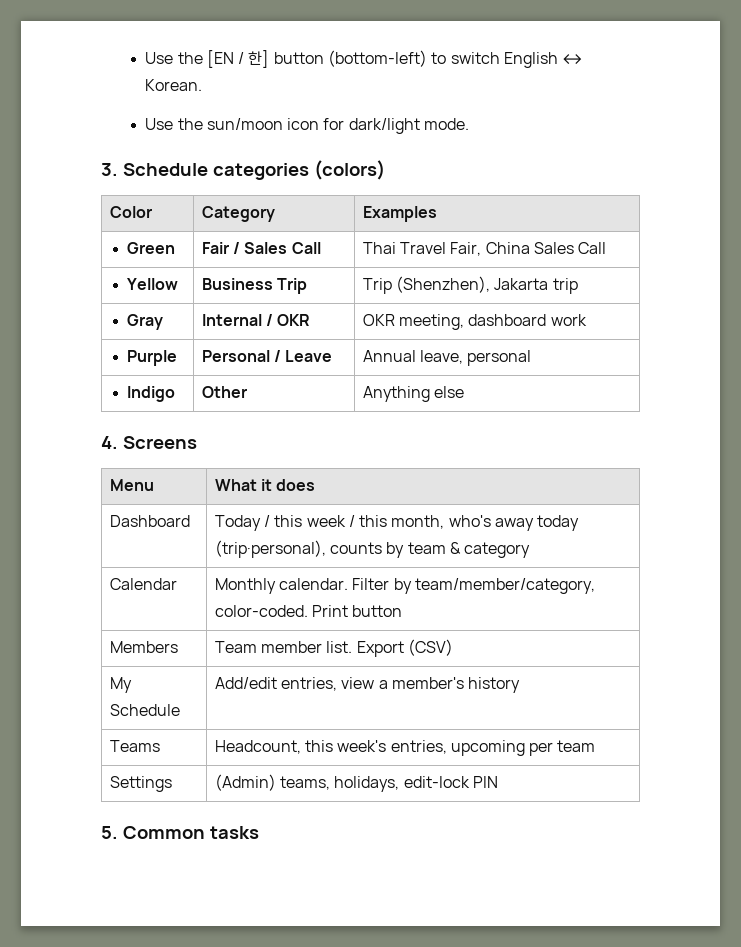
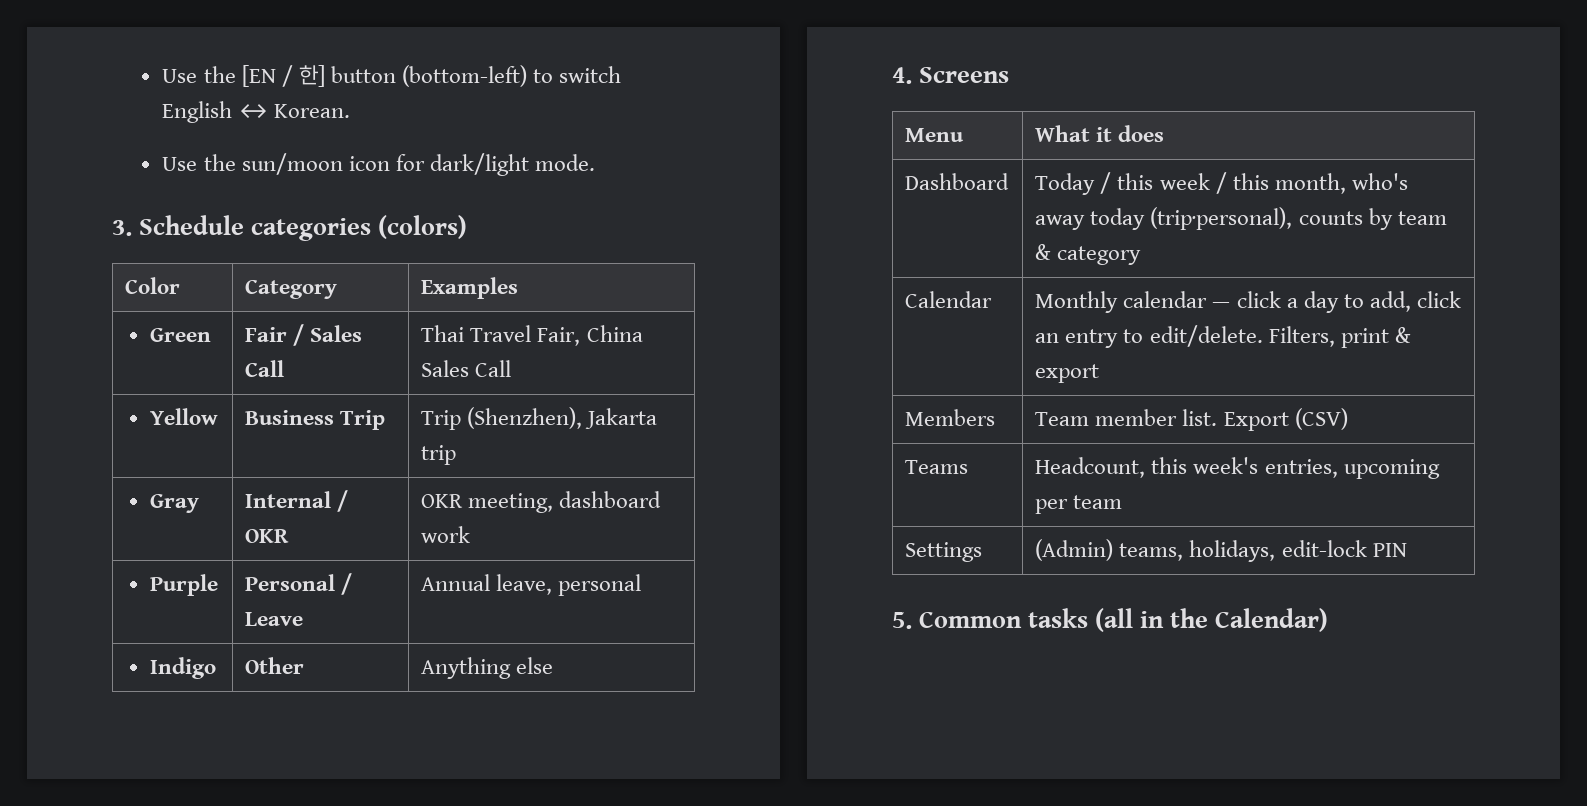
- Calendar | Monthly calendar. Filter by team/member/category, color-coded. Print button
+ Calendar | Monthly calendar — click a day to add, click an entry to edit/delete. Filters, print & export
- My Schedule | Add/edit entries, view a member's history
- 5. Common tasks
+ 5. Common tasks (all in the Calendar)

